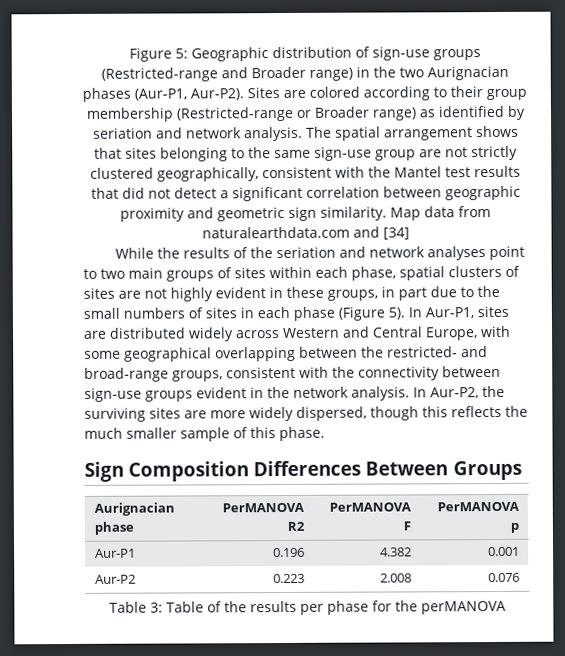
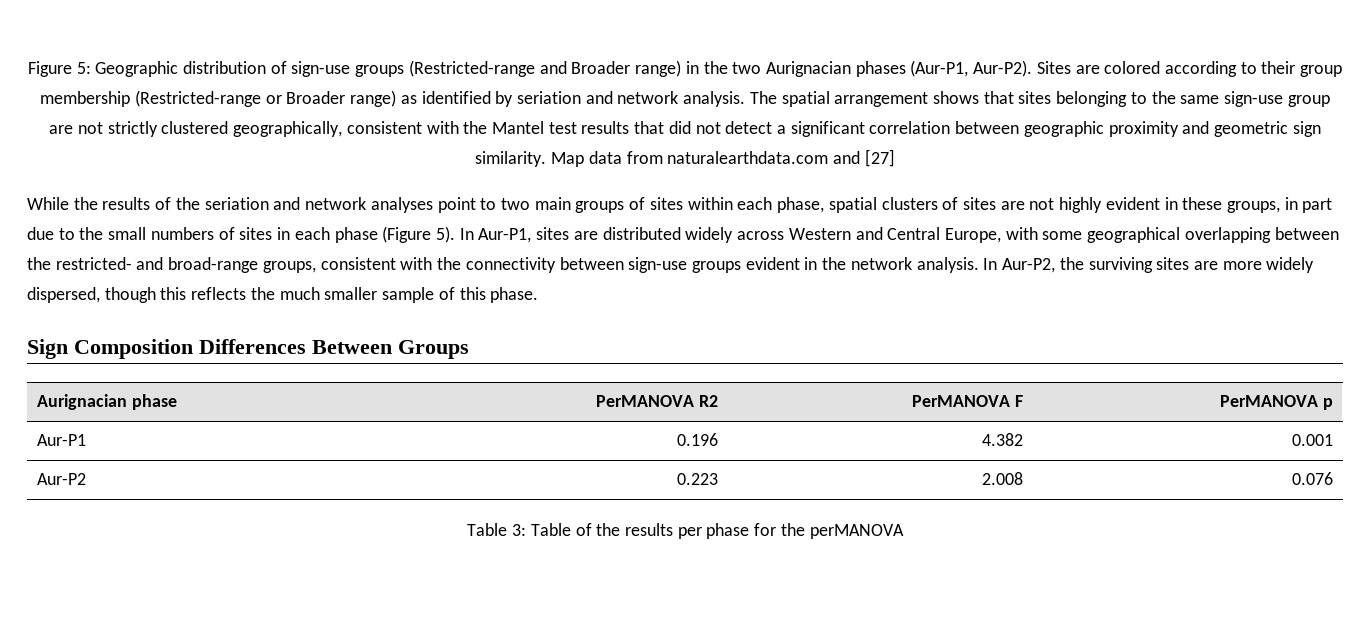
- Map data from naturalearthdata.com and [34]
+ Map data from naturalearthdata.com and [27]

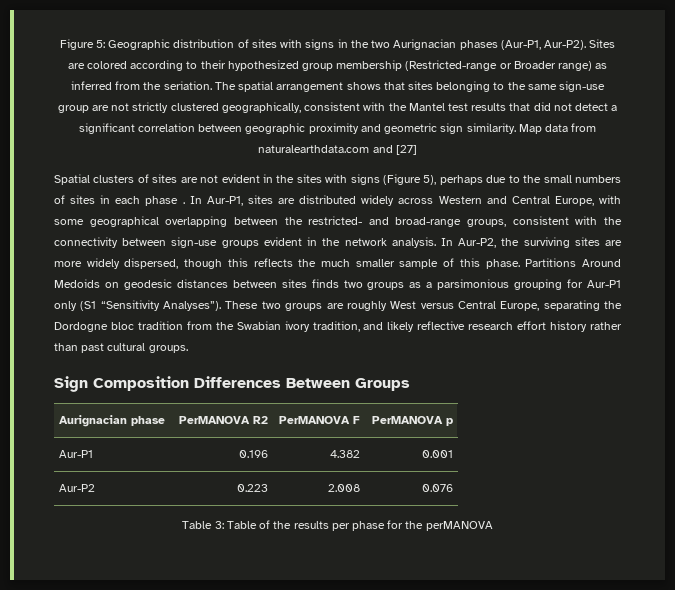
- Figure 5: Geographic distribution of sign-use groups (Restricted-range and Broader range) in the two Aurignacian phases (Aur-P1, Aur-P2).
+ Figure 5: Geographic distribution of sites with signs in the two Aurignacian phases (Aur-P1, Aur-P2).
- Sites are colored according to their group membership (Restricted-range or Broader range) as identified by seriation and network analysis.
+ Sites are colored according to their hypothesized group membership (Restricted-range or Broader range) as inferred from the seriation.
- While the results of the seriation and network analyses point to two main groups of sites within each phase, spatial clusters of sites are not highly evident in these groups, in part due to the small numbers of sites in each phase (Figure 5).
+ Spatial clusters of sites are not evident in the sites with signs (Figure 5), perhaps due to the small numbers of sites in each phase .
+ Partitions Around Medoids on geodesic distances between sites finds two groups as a parsimonious grouping for Aur-P1 only (S1 “Sensitivity Analyses”). These two groups are roughly West versus Central Europe, separating the Dordogne bloc tradition from the Swabian ivory tradition, and likely reflective research effort history rather than past cultural groups.

